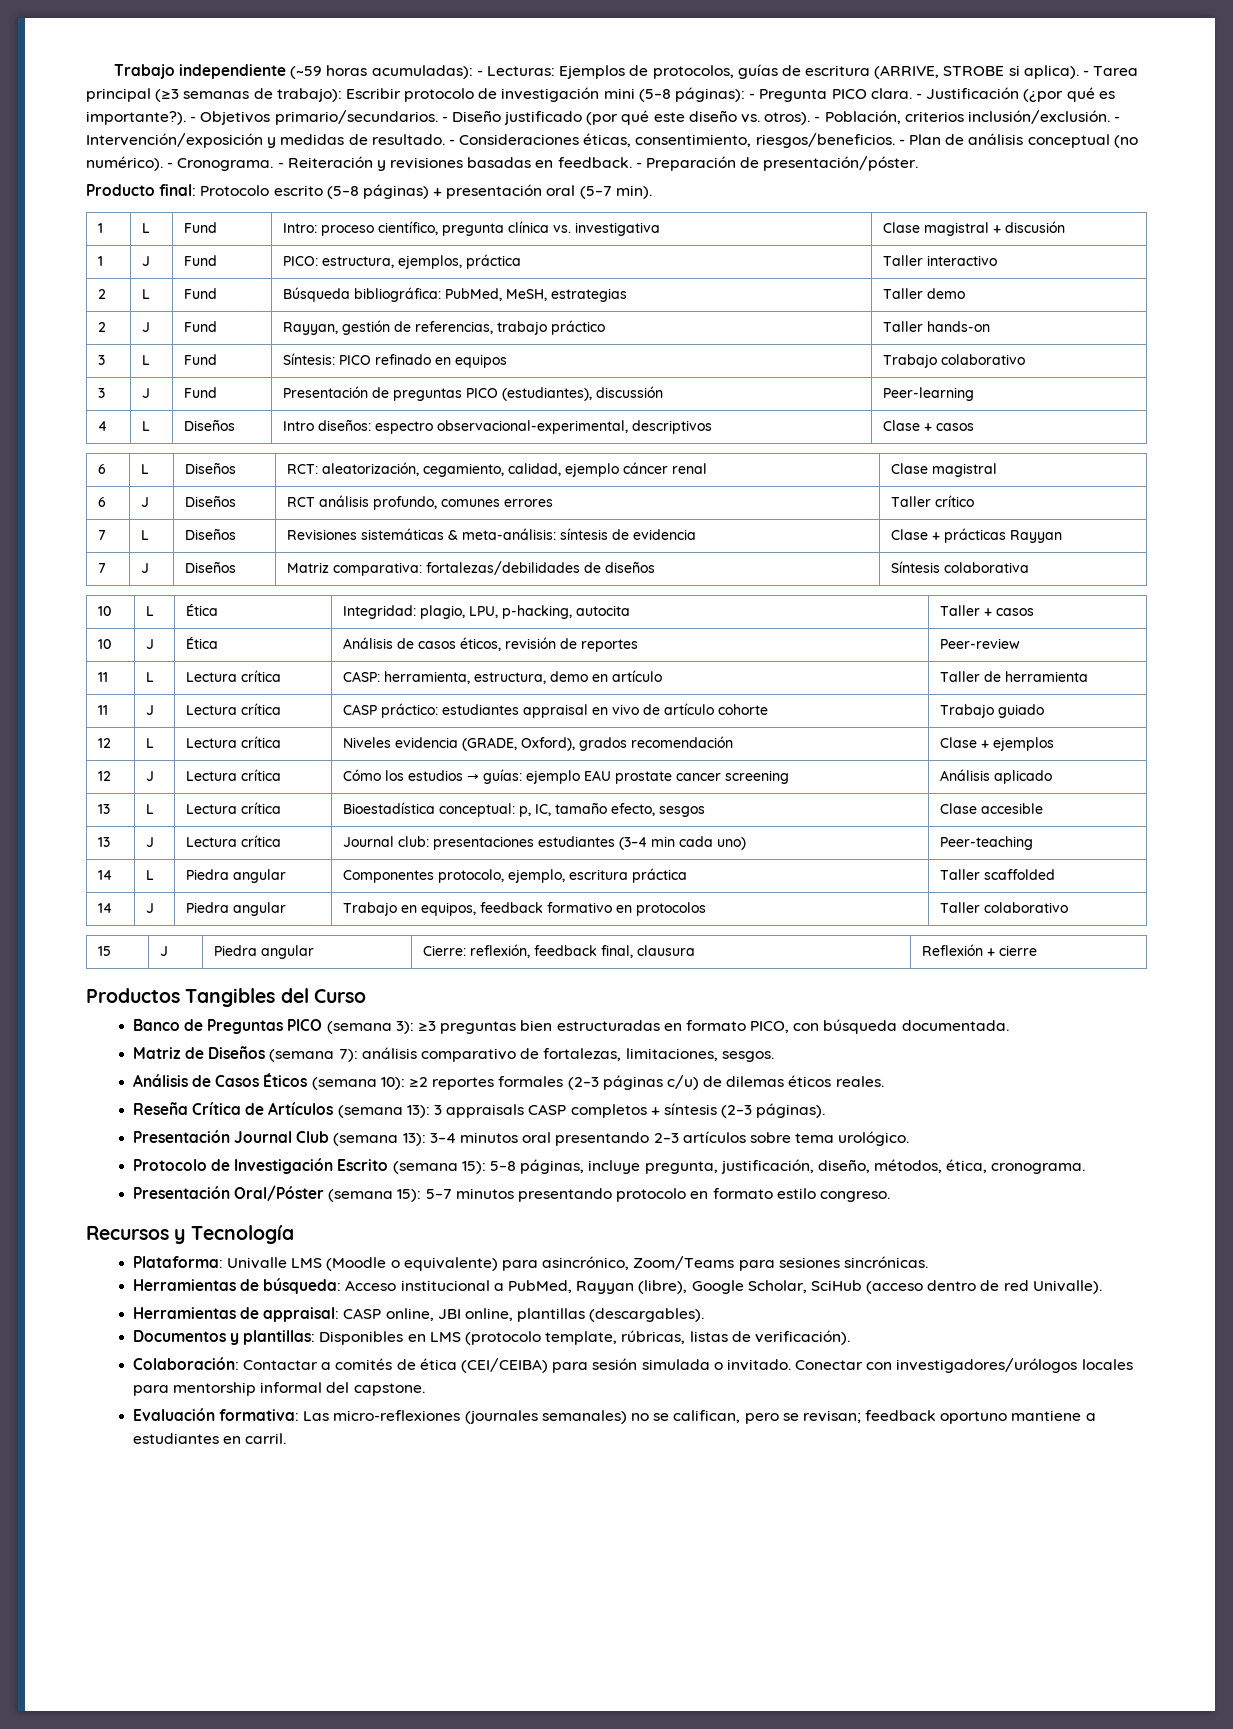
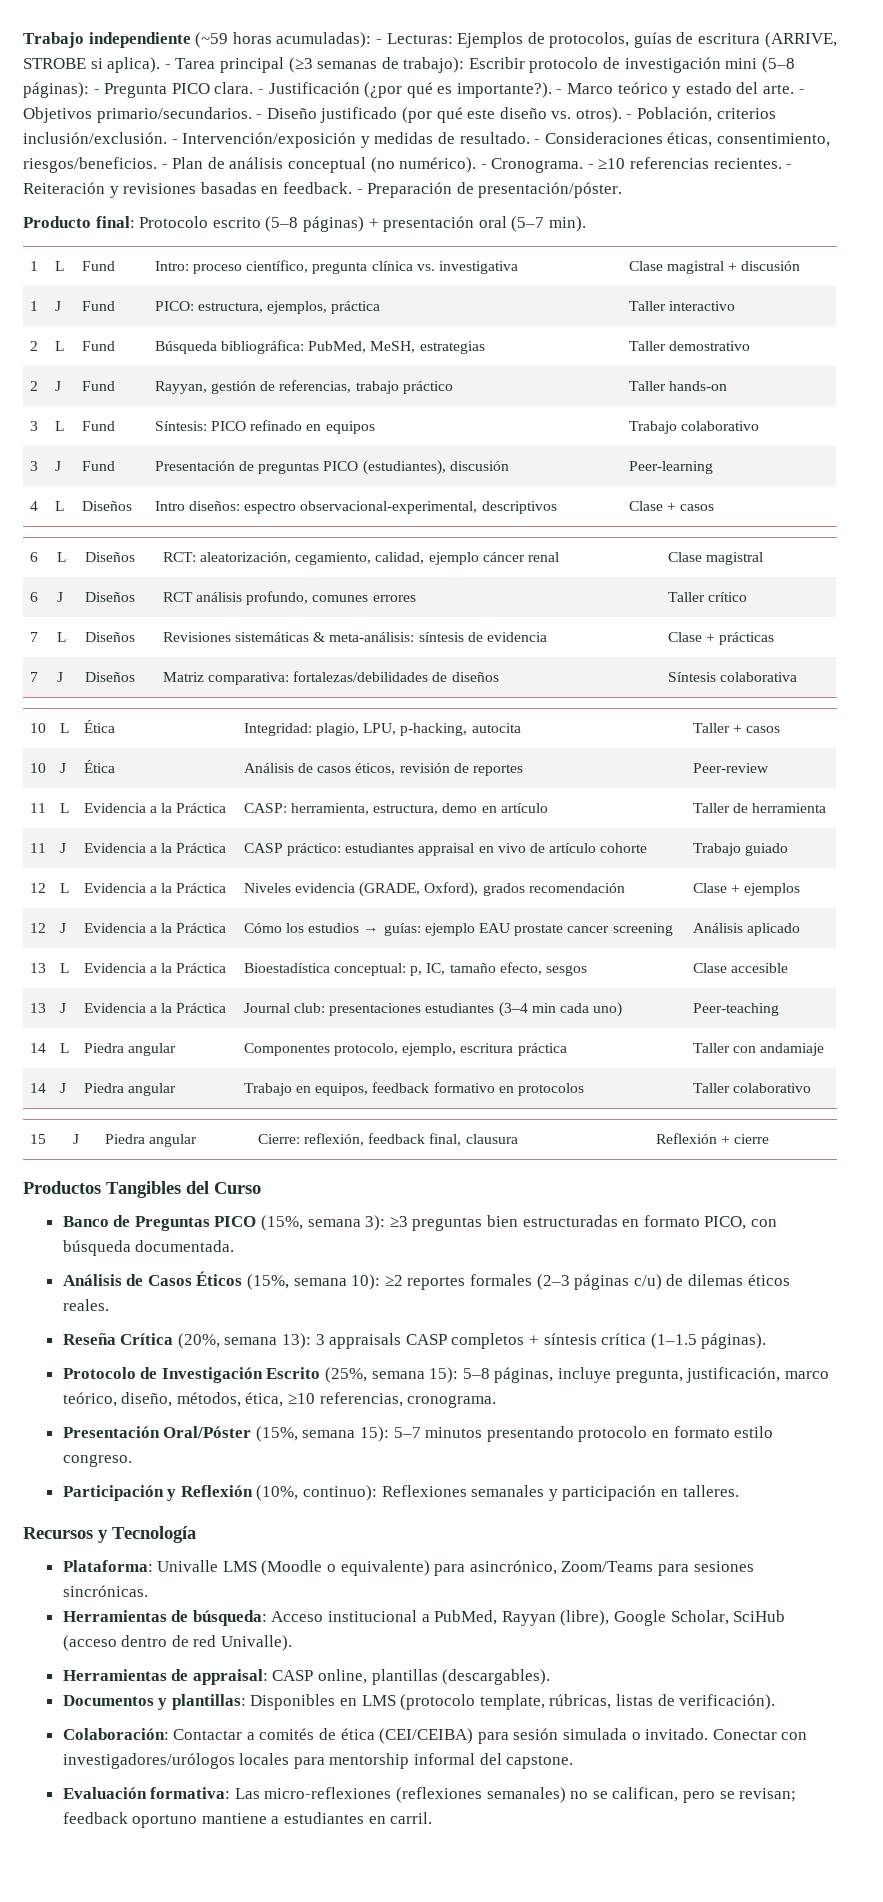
- - Objetivos primario/secundarios.
+ - Marco teórico y estado del arte. - Objetivos primario/secundarios.
- - Reiteración y revisiones basadas en feedback.
+ - ≥10 referencias recientes. - Reiteración y revisiones basadas en feedback.
- 2 | L | Fund | Búsqueda bibliográfica: PubMed, MeSH, estrategias | Taller demo
+ 2 | L | Fund | Búsqueda bibliográfica: PubMed, MeSH, estrategias | Taller demostrativo
- 3 | J | Fund | Presentación de preguntas PICO (estudiantes), discussión | Peer-learning
+ 3 | J | Fund | Presentación de preguntas PICO (estudiantes), discusión | Peer-learning
- 7 | L | Diseños | Revisiones sistemáticas & meta-análisis: síntesis de evidencia | Clase + prácticas Rayyan
+ 7 | L | Diseños | Revisiones sistemáticas & meta-análisis: síntesis de evidencia | Clase + prácticas
- 11 | L | Lectura crítica | CASP: herramienta, estructura, demo en artículo | Taller de herramienta
+ 11 | L | Evidencia a la Práctica | CASP: herramienta, estructura, demo en artículo | Taller de herramienta
- 11 | J | Lectura crítica | CASP práctico: estudiantes appraisal en vivo de artículo cohorte | Trabajo guiado
+ 11 | J | Evidencia a la Práctica | CASP práctico: estudiantes appraisal en vivo de artículo cohorte | Trabajo guiado
- 12 | L | Lectura crítica | Niveles evidencia (GRADE, Oxford), grados recomendación | Clase + ejemplos
+ 12 | L | Evidencia a la Práctica | Niveles evidencia (GRADE, Oxford), grados recomendación | Clase + ejemplos
- 12 | J | Lectura crítica | Cómo los estudios → guías: ejemplo EAU prostate cancer screening | Análisis aplicado
+ 12 | J | Evidencia a la Práctica | Cómo los estudios → guías: ejemplo EAU prostate cancer screening | Análisis aplicado
- 13 | L | Lectura crítica | Bioestadística conceptual: p, IC, tamaño efecto, sesgos | Clase accesible
+ 13 | L | Evidencia a la Práctica | Bioestadística conceptual: p, IC, tamaño efecto, sesgos | Clase accesible
- 13 | J | Lectura crítica | Journal club: presentaciones estudiantes (3–4 min cada uno) | Peer-teaching
+ 13 | J | Evidencia a la Práctica | Journal club: presentaciones estudiantes (3–4 min cada uno) | Peer-teaching
- 14 | L | Piedra angular | Componentes protocolo, ejemplo, escritura práctica | Taller scaffolded
+ 14 | L | Piedra angular | Componentes protocolo, ejemplo, escritura práctica | Taller con andamiaje
- Banco de Preguntas PICO (semana 3): ≥3 preguntas bien estructuradas en formato PICO, con búsqueda documentada.
+ Banco de Preguntas PICO (15%, semana 3): ≥3 preguntas bien estructuradas en formato PICO, con búsqueda documentada.
- Matriz de Diseños (semana 7): análisis comparativo de fortalezas, limitaciones, sesgos.
- Análisis de Casos Éticos (semana 10): ≥2 reportes formales (2–3 páginas c/u) de dilemas éticos reales.
+ Análisis de Casos Éticos (15%, semana 10): ≥2 reportes formales (2–3 páginas c/u) de dilemas éticos reales.
- Reseña Crítica de Artículos (semana 13): 3 appraisals CASP completos + síntesis (2–3 páginas).
+ Reseña Crítica (20%, semana 13): 3 appraisals CASP completos + síntesis crítica (1–1.5 páginas).
- Presentación Journal Club (semana 13): 3–4 minutos oral presentando 2–3 artículos sobre tema urológico.
- Protocolo de Investigación Escrito (semana 15): 5–8 páginas, incluye pregunta, justificación, diseño, métodos, ética, cronograma.
+ Protocolo de Investigación Escrito (25%, semana 15): 5–8 páginas, incluye pregunta, justificación, marco teórico, diseño, métodos, ética, ≥10 referencias, cronograma.
- Presentación Oral/Póster (semana 15): 5–7 minutos presentando protocolo en formato estilo congreso.
+ Presentación Oral/Póster (15%, semana 15): 5–7 minutos presentando protocolo en formato estilo congreso.
+ Participación y Reflexión (10%, continuo): Reflexiones semanales y participación en talleres.
- Herramientas de appraisal: CASP online, JBI online, plantillas (descargables).
+ Herramientas de appraisal: CASP online, plantillas (descargables).
- Evaluación formativa: Las micro-reflexiones (journales semanales) no se califican, pero se revisan; feedback oportuno mantiene a estudiantes en carril.
+ Evaluación formativa: Las micro-reflexiones (reflexiones semanales) no se califican, pero se revisan; feedback oportuno mantiene a estudiantes en carril.

